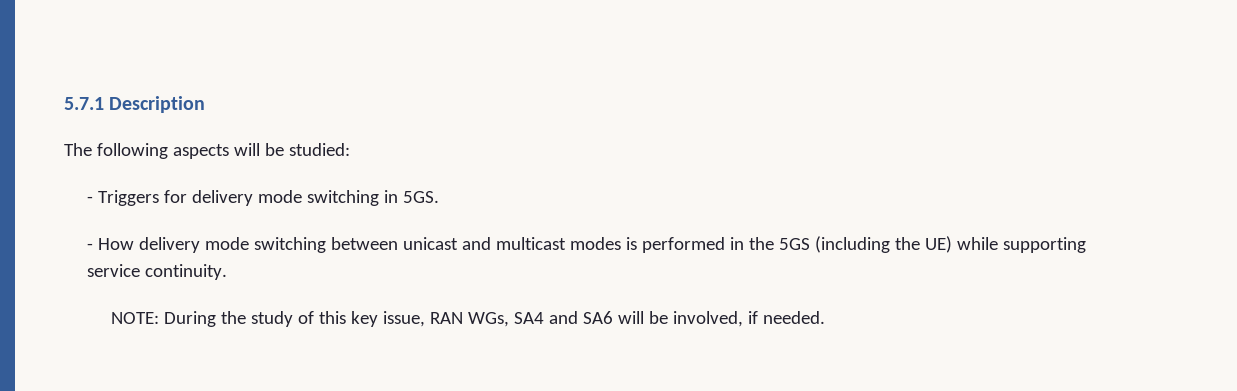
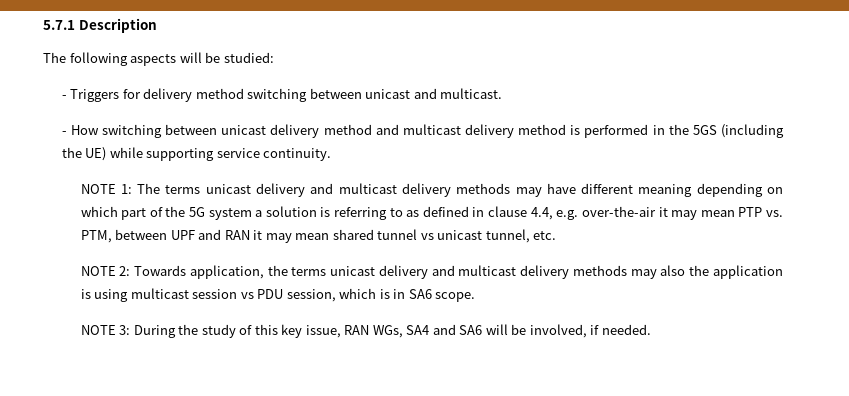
- - Triggers for delivery mode switching in 5GS.
- - How delivery mode switching between unicast and multicast modes is performed in the 5GS (including the UE) while supporting service continuity.
+ - Triggers for delivery method switching between unicast and multicast.
+ - How switching between unicast delivery method and multicast delivery method is performed in the 5GS (including the UE) while supporting service continuity.
- NOTE: During the study of this key issue, RAN WGs, SA4 and SA6 will be involved, if needed.
+ NOTE 1: The terms unicast delivery and multicast delivery methods may have different meaning depending on which part of the 5G system a solution is referring to as defined in clause 4.4, e.g. over-the-air it may mean PTP vs. PTM, between UPF and RAN it may mean shared tunnel vs unicast tunnel, etc.
+ NOTE 2: Towards application, the terms unicast delivery and multicast delivery methods may also the application is using multicast session vs PDU session, which is in SA6 scope.
+ NOTE 3: During the study of this key issue, RAN WGs, SA4 and SA6 will be involved, if needed.

